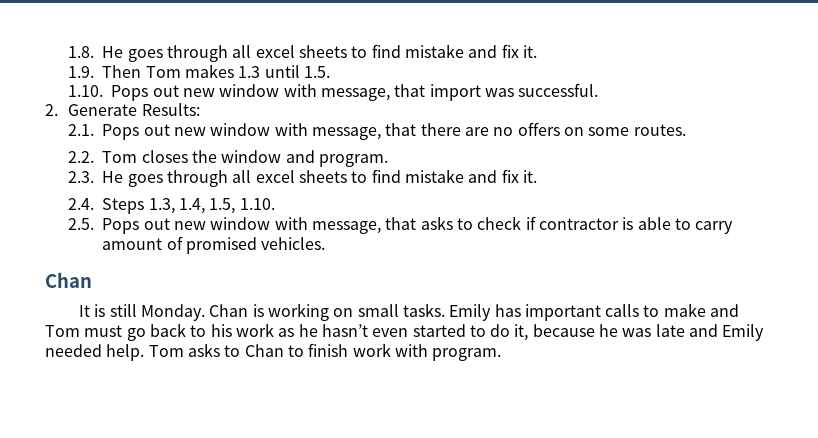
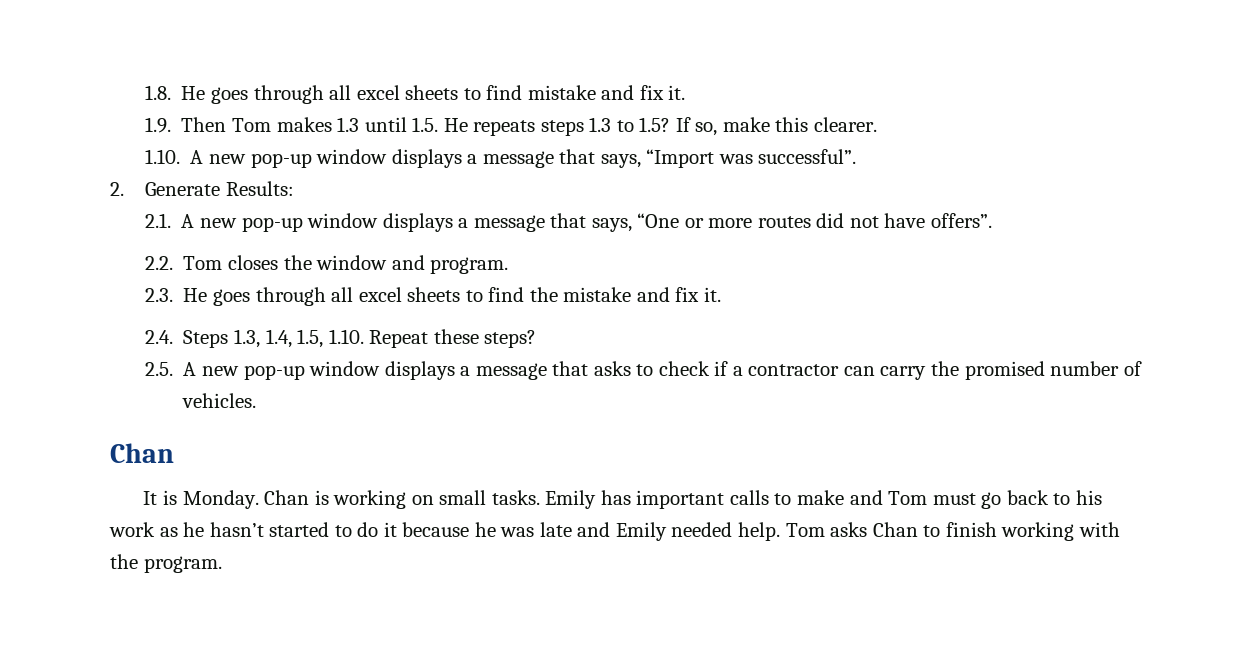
- 1.9. Then Tom makes 1.3 until 1.5.
- 1.10. Pops out new window with message, that import was successful.
+ 1.9. Then Tom makes 1.3 until 1.5. He repeats steps 1.3 to 1.5? If so, make this clearer.
+ 1.10. A new pop-up window displays a message that says, “Import was successful”.
  2. Generate Results:
- 2.1. Pops out new window with message, that there are no offers on some routes.
+ 2.1. A new pop-up window displays a message that says, “One or more routes did not have offers”.
- 2.3. He goes through all excel sheets to find mistake and fix it.
+ 2.3. He goes through all excel sheets to find the mistake and fix it.
- 2.4. Steps 1.3, 1.4, 1.5, 1.10.
- 2.5. Pops out new window with message, that asks to check if contractor is able to carry amount of promised vehicles.
+ 2.4. Steps 1.3, 1.4, 1.5, 1.10. Repeat these steps?
+ 2.5. A new pop-up window displays a message that asks to check if a contractor can carry the promised number of vehicles.
- It is still Monday.
+ It is Monday.
- Emily has important calls to make and Tom must go back to his work as he hasn’t even started to do it, because he was late and Emily needed help.
+ Emily has important calls to make and Tom must go back to his work as he hasn’t started to do it because he was late and Emily needed help.
- Tom asks to Chan to finish work with program.
+ Tom asks Chan to finish working with the program.

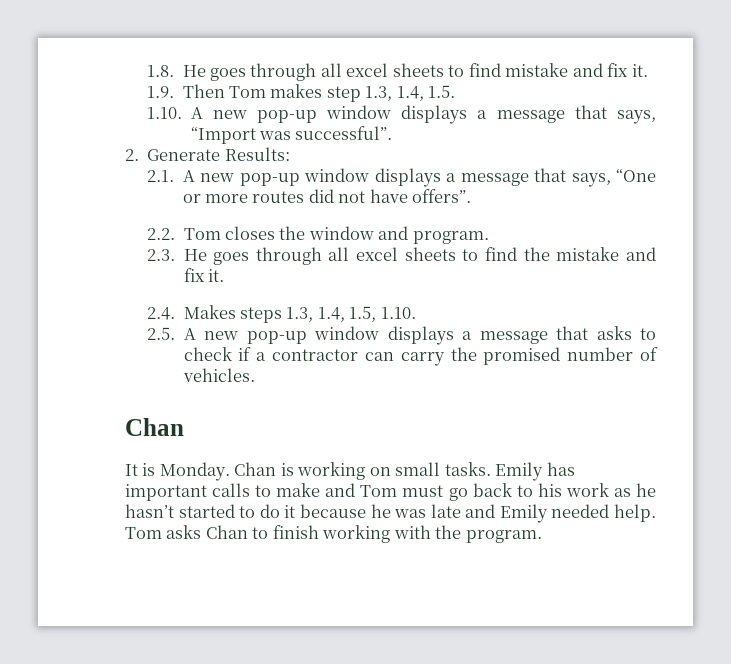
- 1.9. Then Tom makes 1.3 until 1.5. He repeats steps 1.3 to 1.5? If so, make this clearer.
+ 1.9. Then Tom makes step 1.3, 1.4, 1.5.
- 2.4. Steps 1.3, 1.4, 1.5, 1.10. Repeat these steps?
+ 2.4. Makes steps 1.3, 1.4, 1.5, 1.10.

